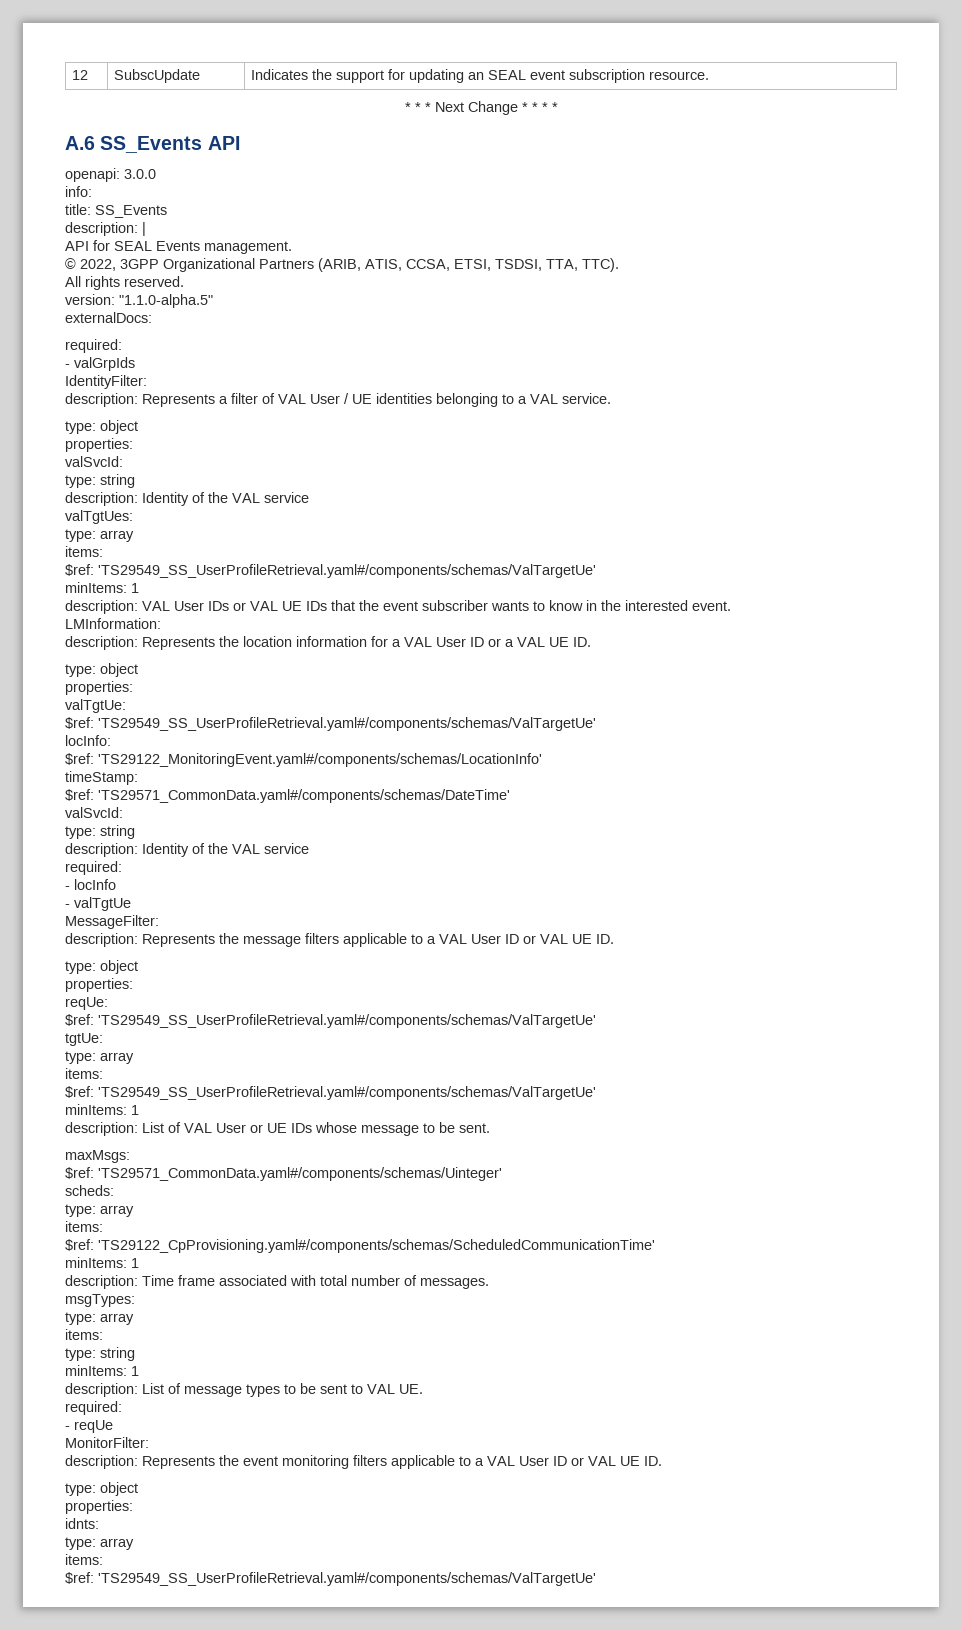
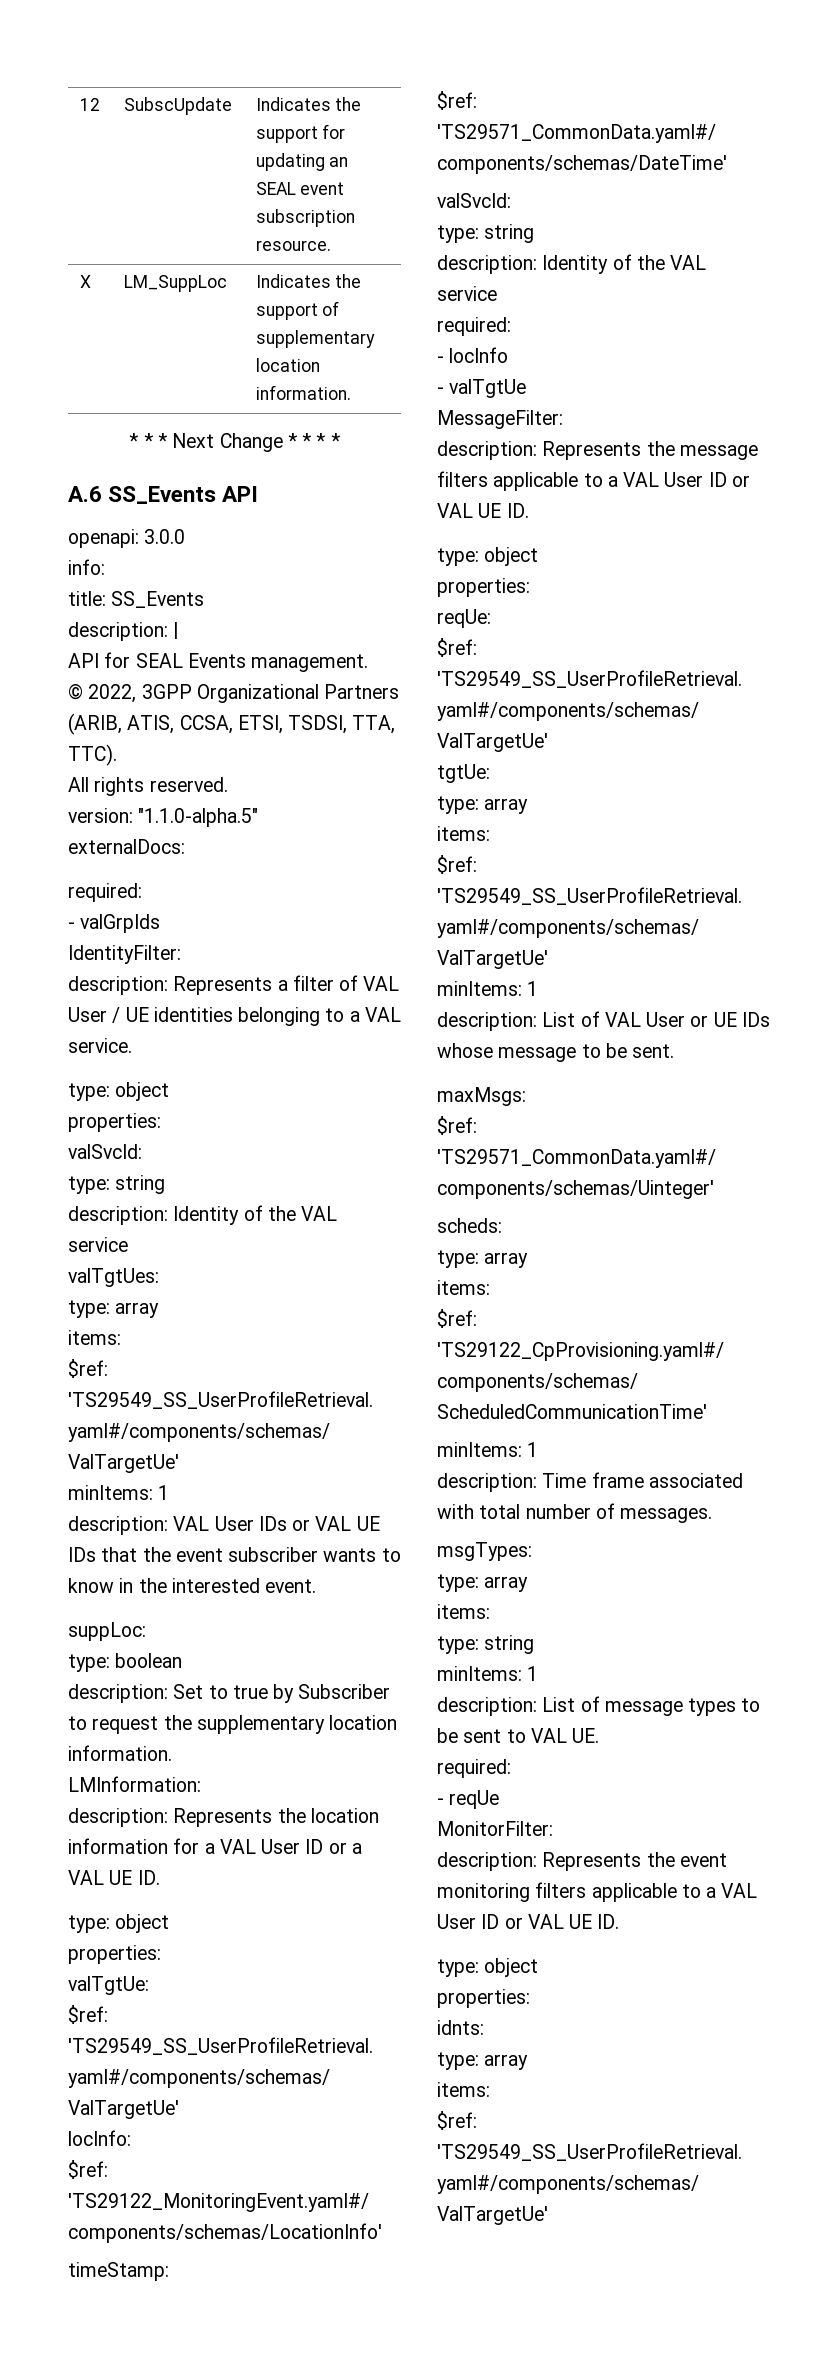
+ X | LM_SuppLoc | Indicates the support of supplementary location information.
+ suppLoc:
+ type: boolean
+ description: Set to true by Subscriber to request the supplementary location information.

